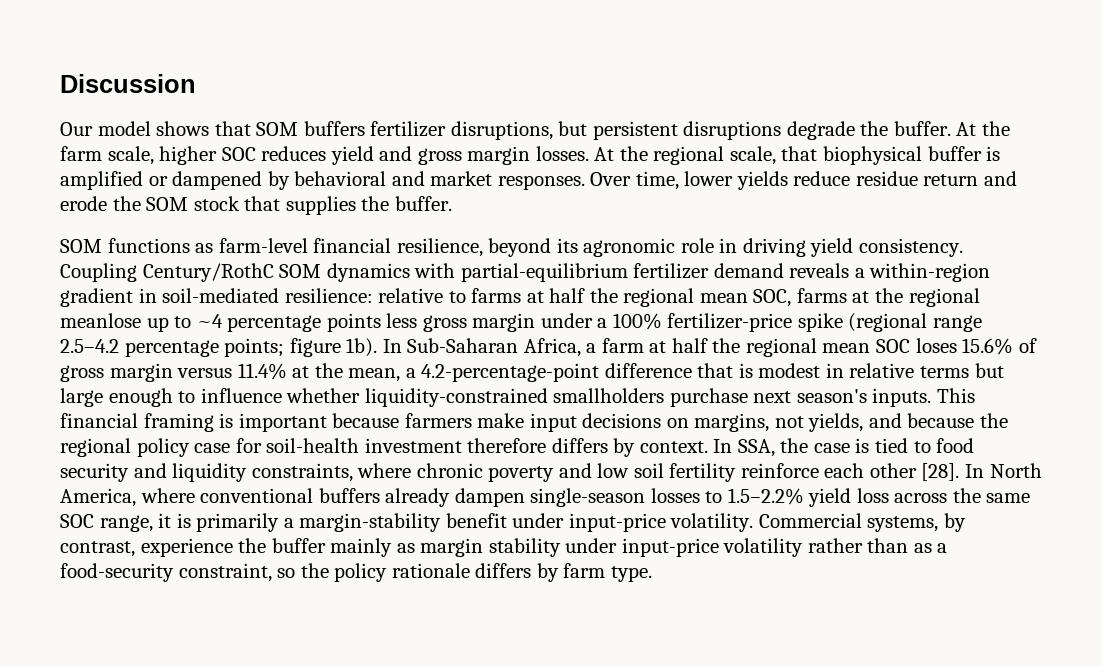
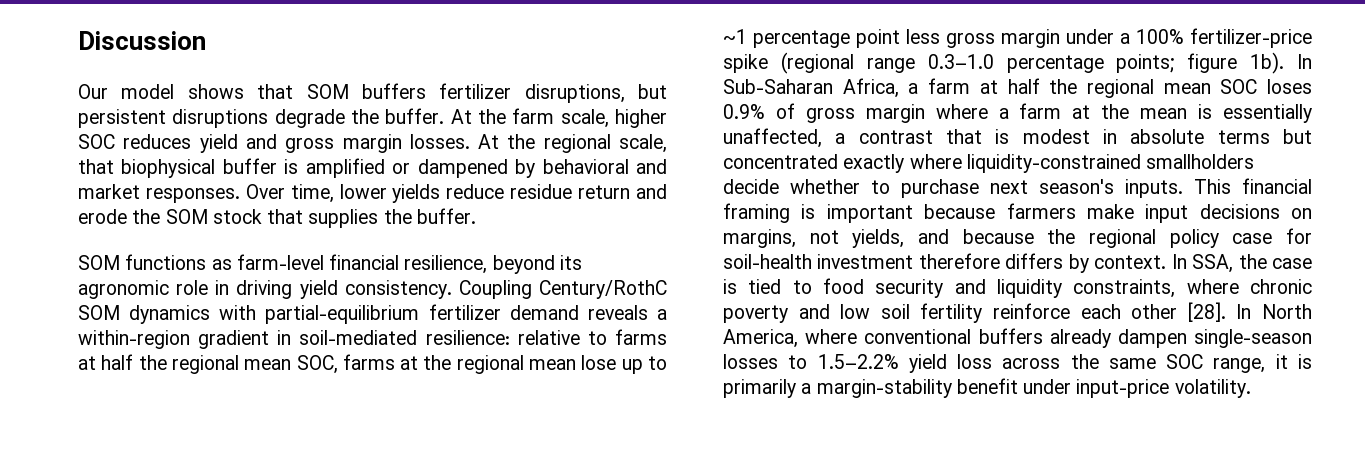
- Coupling Century/RothC SOM dynamics with partial-equilibrium fertilizer demand reveals a within-region gradient in soil-mediated resilience: relative to farms at half the regional mean SOC, farms at the regional meanlose up to ~4 percentage points less gross margin under a 100% fertilizer-price spike (regional range 2.5–4.2 percentage points; figure 1b).
+ Coupling Century/RothC SOM dynamics with partial-equilibrium fertilizer demand reveals a within-region gradient in soil-mediated resilience: relative to farms at half the regional mean SOC, farms at the regional mean lose up to ~1 percentage point less gross margin under a 100% fertilizer-price spike (regional range 0.3–1.0 percentage points; figure 1b).
- In Sub-Saharan Africa, a farm at half the regional mean SOC loses 15.6% of gross margin versus 11.4% at the mean, a 4.2-percentage-point difference that is modest in relative terms but large enough to influence whether liquidity-constrained smallholders purchase next season's inputs.
+ In Sub-Saharan Africa, a farm at half the regional mean SOC loses 0.9% of gross margin where a farm at the mean is essentially unaffected, a contrast that is modest in absolute terms but concentrated exactly where liquidity-constrained smallholders decide whether to purchase next season's inputs.
- Commercial systems, by contrast, experience the buffer mainly as margin stability under input-price volatility rather than as a food-security constraint, so the policy rationale differs by farm type.

